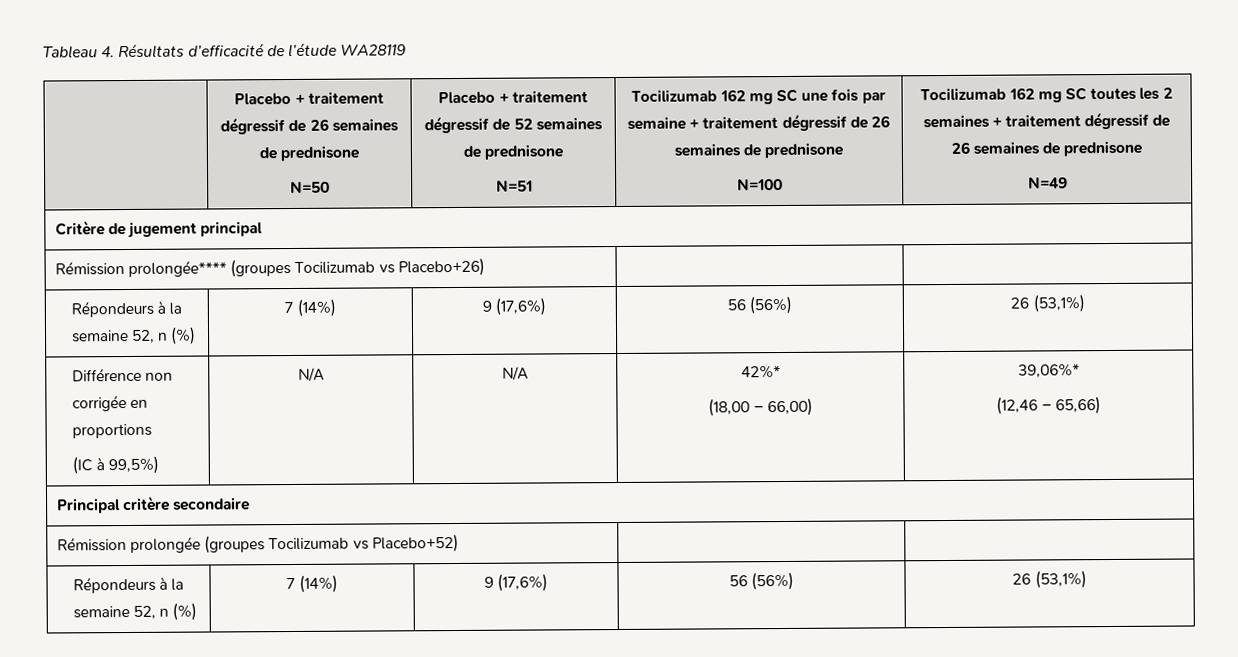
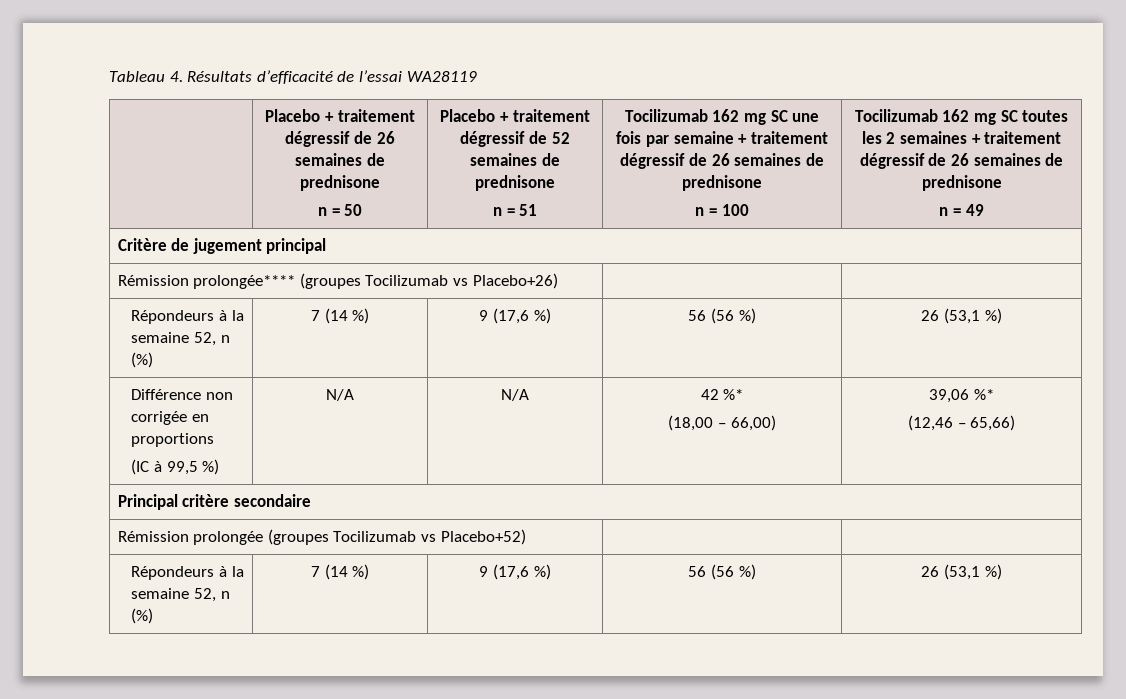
- Tableau 4. Résultats d’efficacité de l’étude WA28119
+ Tableau 4. Résultats d’efficacité de l’essai WA28119
- N=50
+ n = 50
- N=51
+ n = 51
- N=100
+ n = 100
- N=49
+ n = 49
  Rémission prolongée**** (groupes Tocilizumab vs Placebo+26) | |
- Répondeurs à la semaine 52, n (%) | 7 (14%) | 9 (17,6%) | 56 (56%) | 26 (53,1%)
+ Répondeurs à la semaine 52, n (%) | 7 (14 %) | 9 (17,6 %) | 56 (56 %) | 26 (53,1 %)
  Différence non corrigée en proportions
- (IC à 99,5%) | N/A | N/A | 42%*
- (18,00 – 66,00) | 39,06%*
+ (IC à 99,5 %) | N/A | N/A | 42 %*
+ (18,00 – 66,00) | 39,06 %*
  Rémission prolongée (groupes Tocilizumab vs Placebo+52) | |
- Répondeurs à la semaine 52, n (%) | 7 (14%) | 9 (17,6%) | 56 (56%) | 26 (53,1%)
+ Répondeurs à la semaine 52, n (%) | 7 (14 %) | 9 (17,6 %) | 56 (56 %) | 26 (53,1 %)

